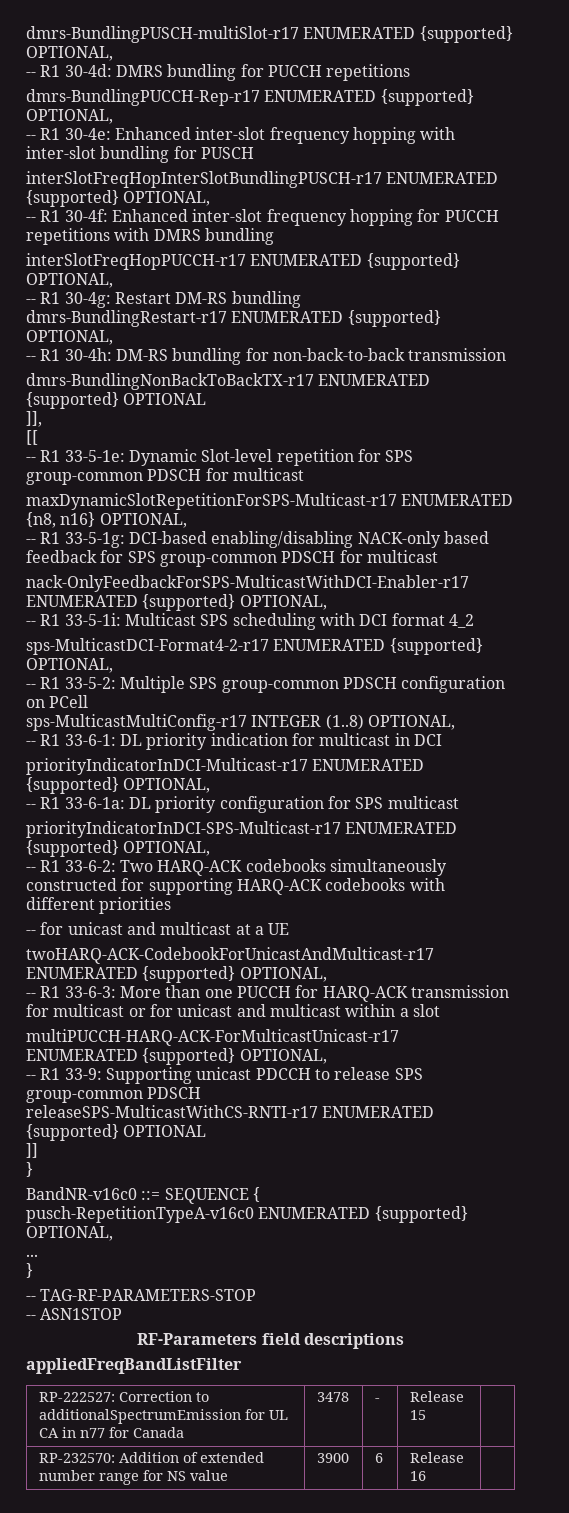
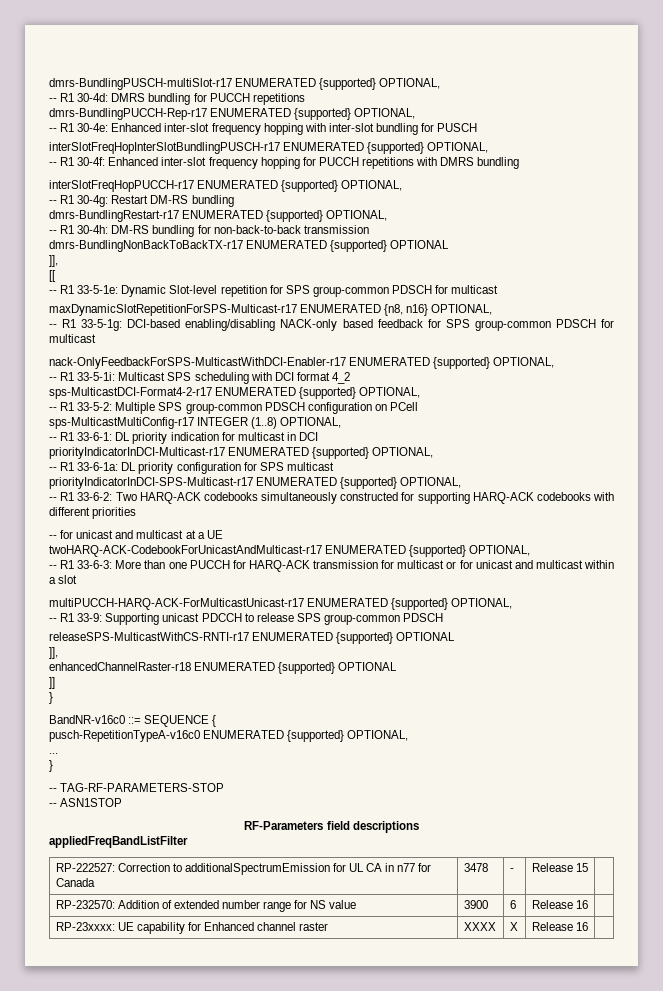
  releaseSPS-MulticastWithCS-RNTI-r17 ENUMERATED {supported} OPTIONAL
+ ]],
+ enhancedChannelRaster-r18 ENUMERATED {supported} OPTIONAL
+ RP-23xxxx: UE capability for Enhanced channel raster | XXXX | X | Release 16 |

